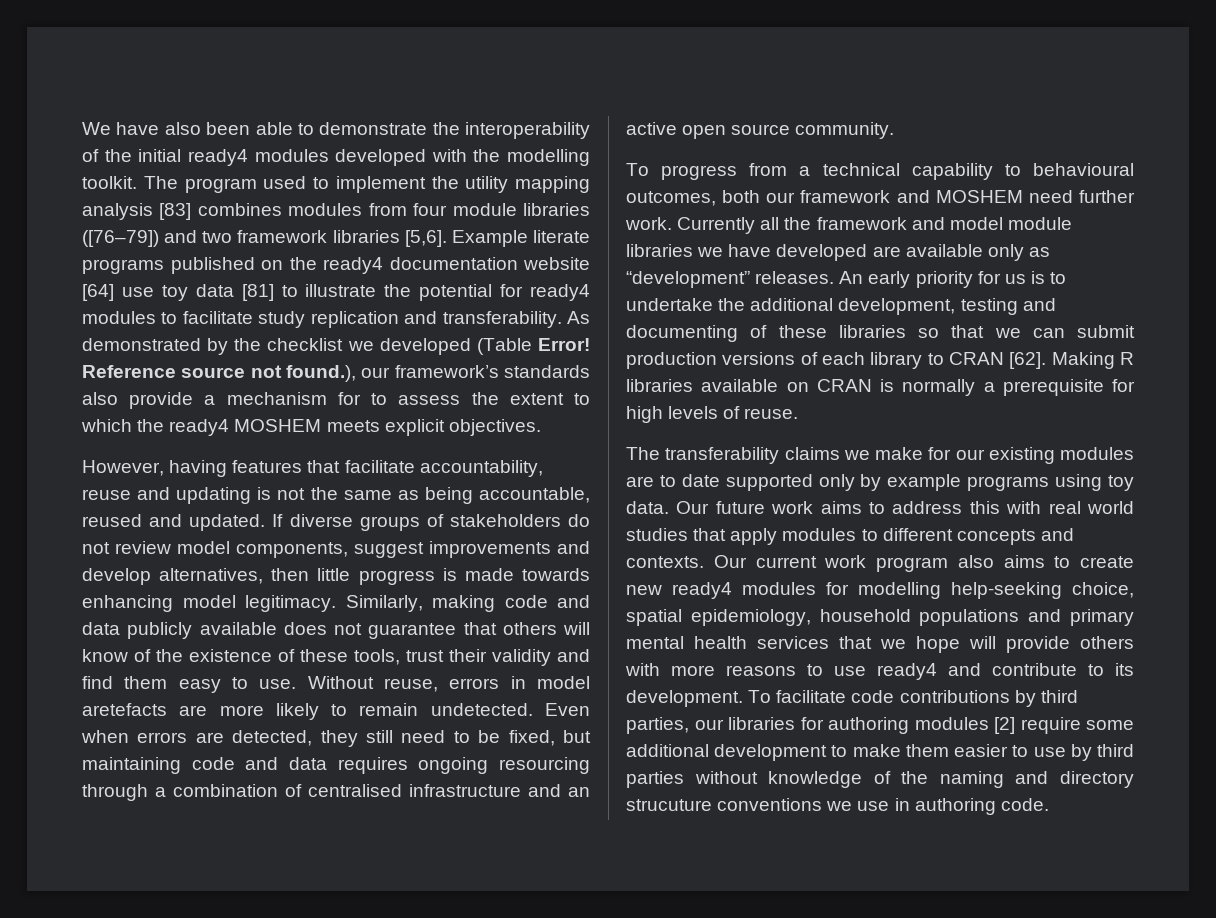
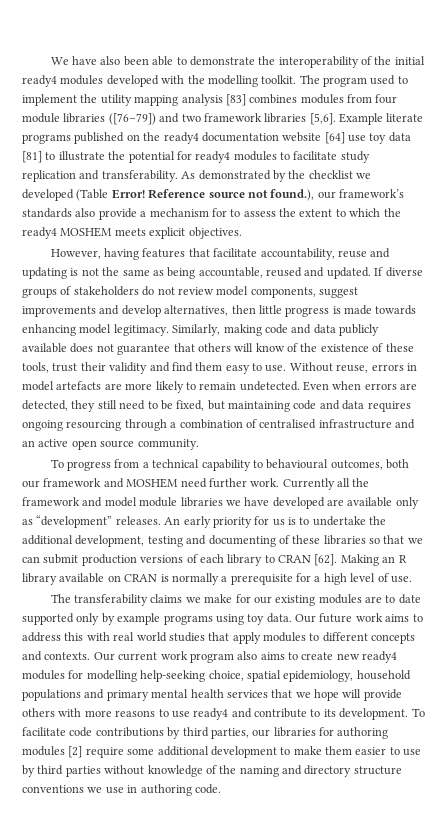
- Without reuse, errors in model aretefacts are more likely to remain undetected.
+ Without reuse, errors in model artefacts are more likely to remain undetected.
- Making R libraries available on CRAN is normally a prerequisite for high levels of reuse.
+ Making an R library available on CRAN is normally a prerequisite for a high level of use.
- To facilitate code contributions by third parties, our libraries for authoring modules [2] require some additional development to make them easier to use by third parties without knowledge of the naming and directory strucuture conventions we use in authoring code.
+ To facilitate code contributions by third parties, our libraries for authoring modules [2] require some additional development to make them easier to use by third parties without knowledge of the naming and directory structure conventions we use in authoring code.

